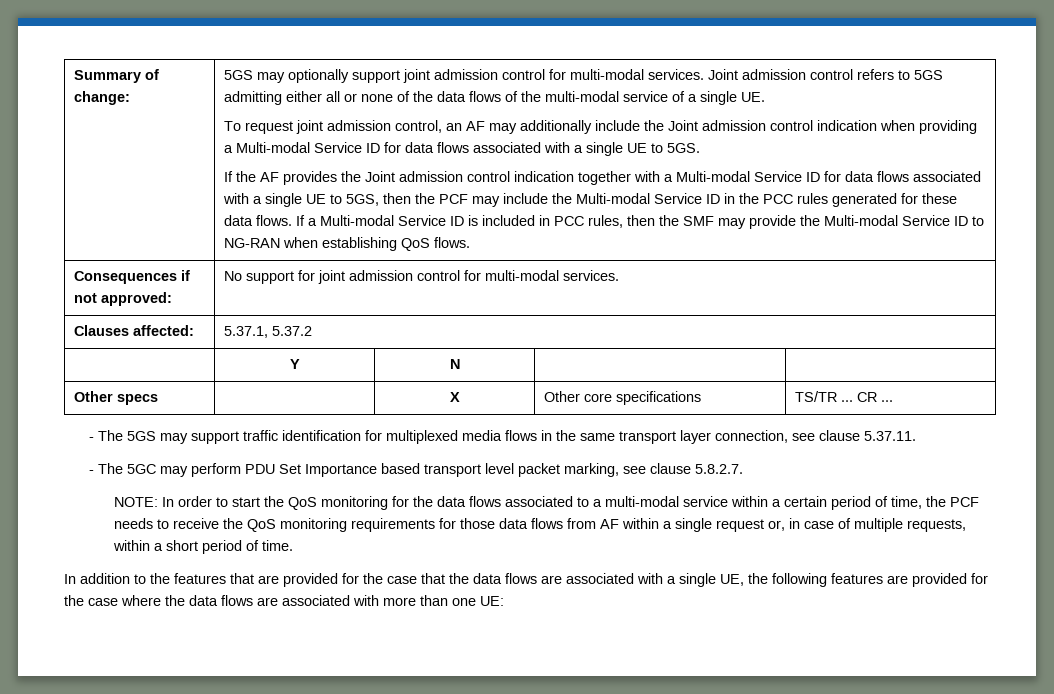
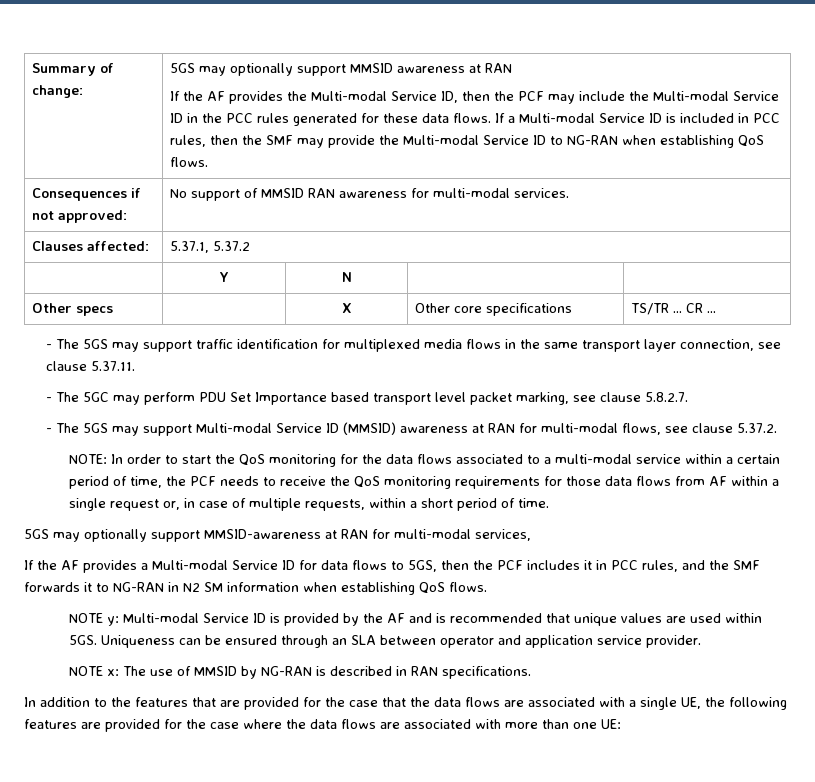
- 5GS may optionally support joint admission control for multi-modal services. Joint admission control refers to 5GS admitting either all or none of the data flows of the multi-modal service of a single UE.
- To request joint admission control, an AF may additionally include the Joint admission control indication when providing a Multi-modal Service ID for data flows associated with a single UE to 5GS.
+ 5GS may optionally support MMSID awareness at RAN
- If the AF provides the Joint admission control indication together with a Multi-modal Service ID for data flows associated with a single UE to 5GS, then the PCF may include the Multi-modal Service ID in the PCC rules generated for these data flows.
+ If the AF provides the Multi-modal Service ID, then the PCF may include the Multi-modal Service ID in the PCC rules generated for these data flows.
- Consequences if not approved: | No support for joint admission control for multi-modal services.
+ Consequences if not approved: | No support of MMSID RAN awareness for multi-modal services.
+ - The 5GS may support Multi-modal Service ID (MMSID) awareness at RAN for multi-modal flows, see clause 5.37.2.
+ 5GS may optionally support MMSID-awareness at RAN for multi-modal services,
+ If the AF provides a Multi-modal Service ID for data flows to 5GS, then the PCF includes it in PCC rules, and the SMF forwards it to NG-RAN in N2 SM information when establishing QoS flows.
+ NOTE y: Multi-modal Service ID is provided by the AF and is recommended that unique values are used within 5GS. Uniqueness can be ensured through an SLA between operator and application service provider.
+ NOTE x: The use of MMSID by NG-RAN is described in RAN specifications.

